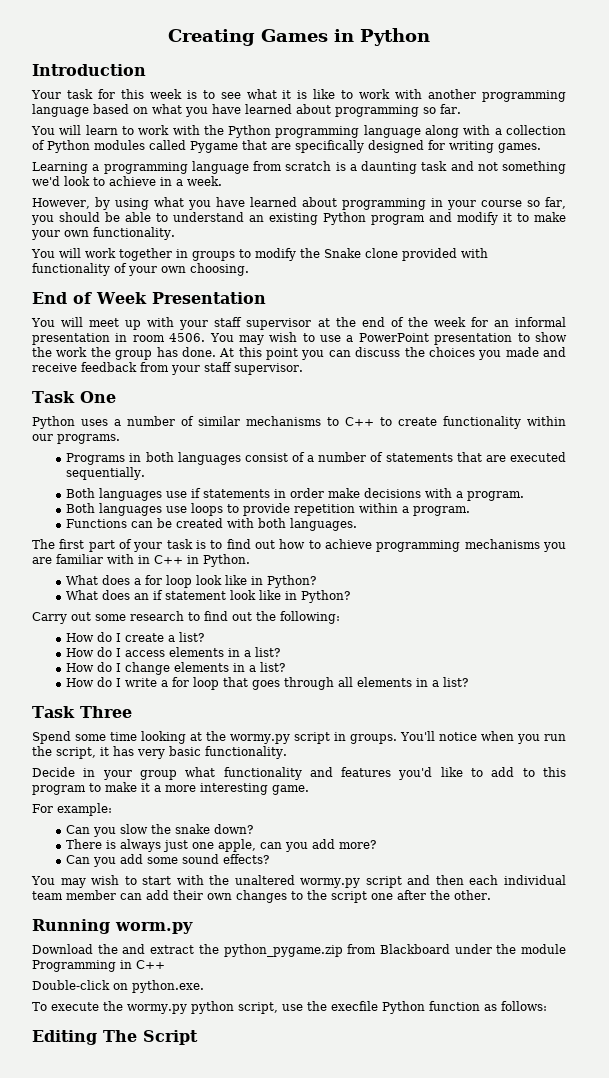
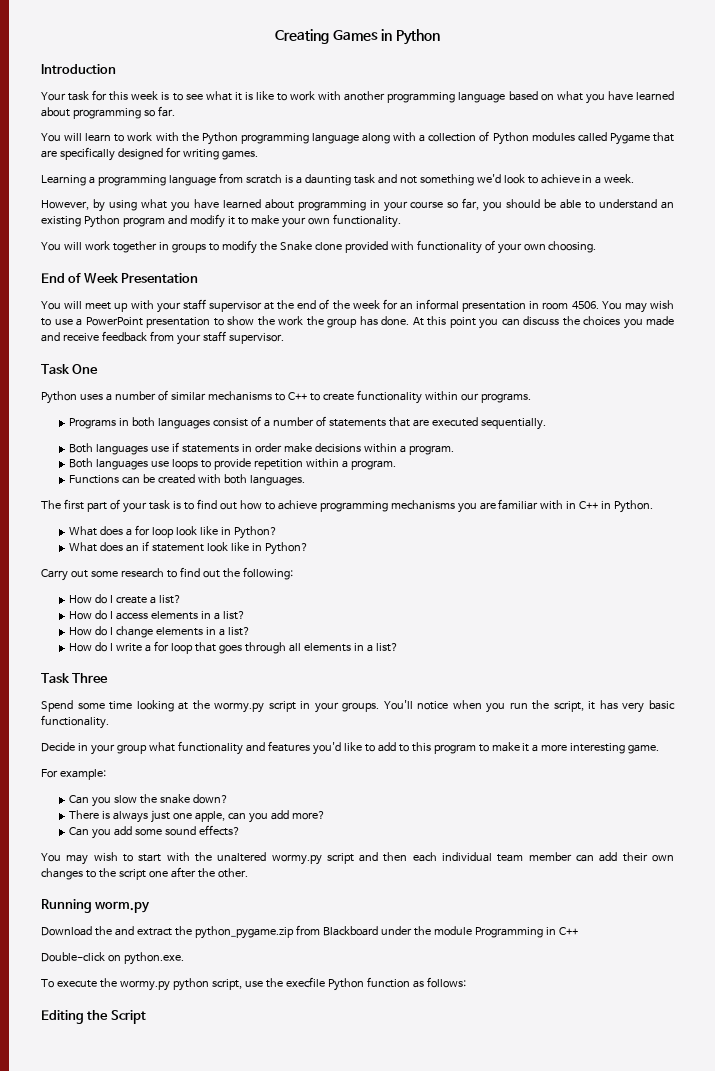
- Both languages use if statements in order make decisions with a program.
+ Both languages use if statements in order make decisions within a program.
- Spend some time looking at the wormy.py script in groups.
+ Spend some time looking at the wormy.py script in your groups.
- Editing The Script
+ Editing the Script

